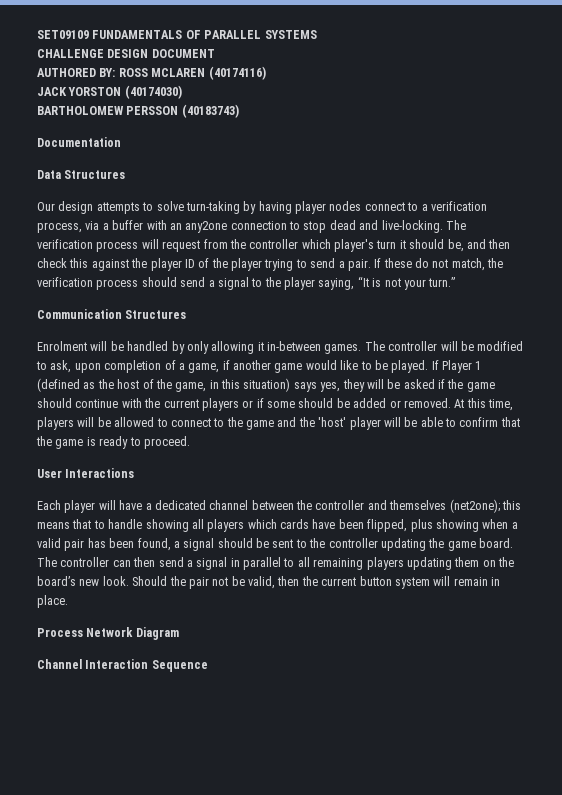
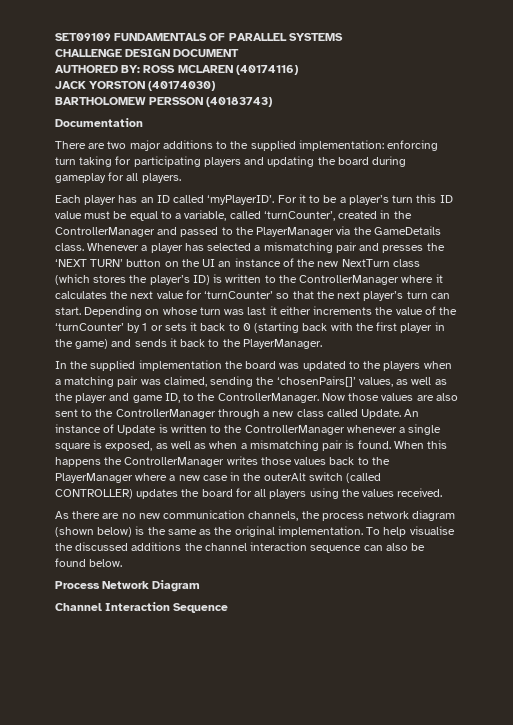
- Data Structures
- Our design attempts to solve turn-taking by having player nodes connect to a verification process, via a buffer with an any2one connection to stop dead and live-locking. The verification process will request from the controller which player's turn it should be, and then check this against the player ID of the player trying to send a pair. If these do not match, the verification process should send a signal to the player saying, “It is not your turn.”
- Communication Structures
- Enrolment will be handled by only allowing it in-between games. The controller will be modified to ask, upon completion of a game, if another game would like to be played. If Player 1 (defined as the host of the game, in this situation) says yes, they will be asked if the game should continue with the current players or if some should be added or removed. At this time, players will be allowed to connect to the game and the 'host' player will be able to confirm that the game is ready to proceed.
- User Interactions
- Each player will have a dedicated channel between the controller and themselves (net2one); this means that to handle showing all players which cards have been flipped, plus showing when a valid pair has been found, a signal should be sent to the controller updating the game board. The controller can then send a signal in parallel to all remaining players updating them on the board’s new look. Should the pair not be valid, then the current button system will remain in place.
+ There are two major additions to the supplied implementation: enforcing turn taking for participating players and updating the board during gameplay for all players.
+ Each player has an ID called ‘myPlayerID’. For it to be a player’s turn this ID value must be equal to a variable, called ‘turnCounter’, created in the ControllerManager and passed to the PlayerManager via the GameDetails class. Whenever a player has selected a mismatching pair and presses the ‘NEXT TURN’ button on the UI an instance of the new NextTurn class (which stores the player’s ID) is written to the ControllerManager where it calculates the next value for ‘turnCounter’ so that the next player’s turn can start. Depending on whose turn was last it either increments the value of the ‘turnCounter’ by 1 or sets it back to 0 (starting back with the first player in the game) and sends it back to the PlayerManager.
+ In the supplied implementation the board was updated to the players when a matching pair was claimed, sending the ‘chosenPairs[]’ values, as well as the player and game ID, to the ControllerManager. Now those values are also sent to the ControllerManager through a new class called Update. An instance of Update is written to the ControllerManager whenever a single square is exposed, as well as when a mismatching pair is found. When this happens the ControllerManager writes those values back to the PlayerManager where a new case in the outerAlt switch (called CONTROLLER) updates the board for all players using the values received.
+ As there are no new communication channels, the process network diagram (shown below) is the same as the original implementation. To help visualise the discussed additions the channel interaction sequence can also be found below.

